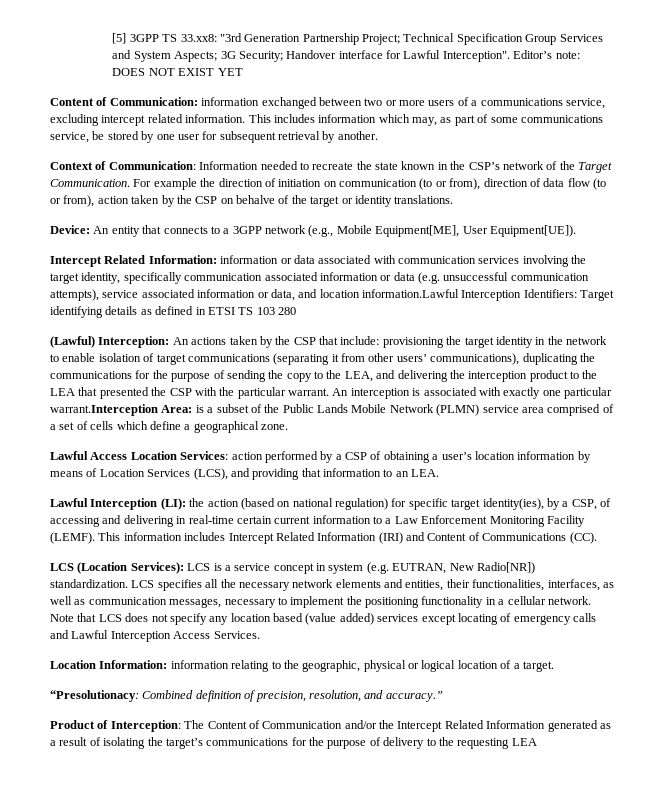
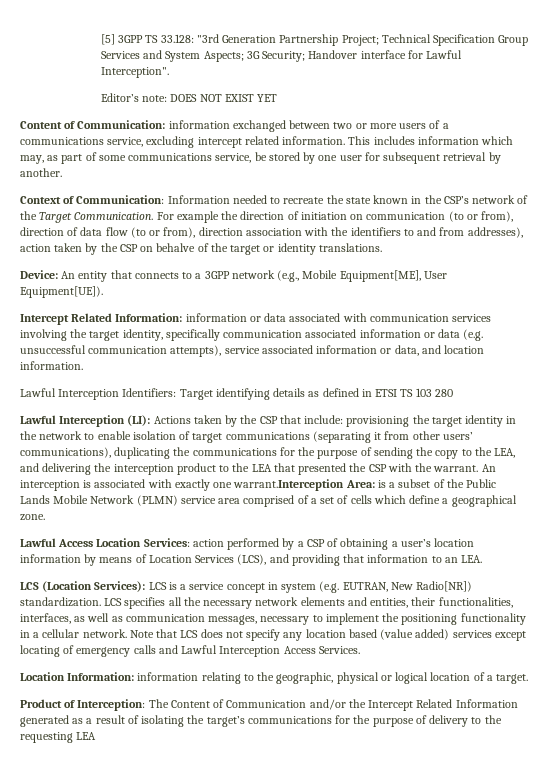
- [5] 3GPP TS 33.xx8: "3rd Generation Partnership Project; Technical Specification Group Services and System Aspects; 3G Security; Handover interface for Lawful Interception". Editor’s note: DOES NOT EXIST YET
+ [5] 3GPP TS 33.128: "3rd Generation Partnership Project; Technical Specification Group Services and System Aspects; 3G Security; Handover interface for Lawful Interception".
+ Editor’s note: DOES NOT EXIST YET
- For example the direction of initiation on communication (to or from), direction of data flow (to or from), action taken by the CSP on behalve of the target or identity translations.
+ For example the direction of initiation on communication (to or from), direction of data flow (to or from), direction association with the identifiers to and from addresses), action taken by the CSP on behalve of the target or identity translations.
- Intercept Related Information: information or data associated with communication services involving the target identity, specifically communication associated information or data (e.g. unsuccessful communication attempts), service associated information or data, and location information.Lawful Interception Identifiers: Target identifying details as defined in ETSI TS 103 280
+ Intercept Related Information: information or data associated with communication services involving the target identity, specifically communication associated information or data (e.g. unsuccessful communication attempts), service associated information or data, and location information.
+ Lawful Interception Identifiers: Target identifying details as defined in ETSI TS 103 280
- (Lawful) Interception: An actions taken by the CSP that include: provisioning the target identity in the network to enable isolation of target communications (separating it from other users’ communications), duplicating the communications for the purpose of sending the copy to the LEA, and delivering the interception product to the LEA that presented the CSP with the particular warrant.
+ Lawful Interception (LI): Actions taken by the CSP that include: provisioning the target identity in the network to enable isolation of target communications (separating it from other users’ communications), duplicating the communications for the purpose of sending the copy to the LEA, and delivering the interception product to the LEA that presented the CSP with the warrant.
- An interception is associated with exactly one particular warrant.Interception Area: is a subset of the Public Lands Mobile Network (PLMN) service area comprised of a set of cells which define a geographical zone.
+ An interception is associated with exactly one warrant.Interception Area: is a subset of the Public Lands Mobile Network (PLMN) service area comprised of a set of cells which define a geographical zone.
- Lawful Interception (LI): the action (based on national regulation) for specific target identity(ies), by a CSP, of accessing and delivering in real-time certain current information to a Law Enforcement Monitoring Facility (LEMF). This information includes Intercept Related Information (IRI) and Content of Communications (CC).
- “Presolutionacy: Combined definition of precision, resolution, and accuracy.”

